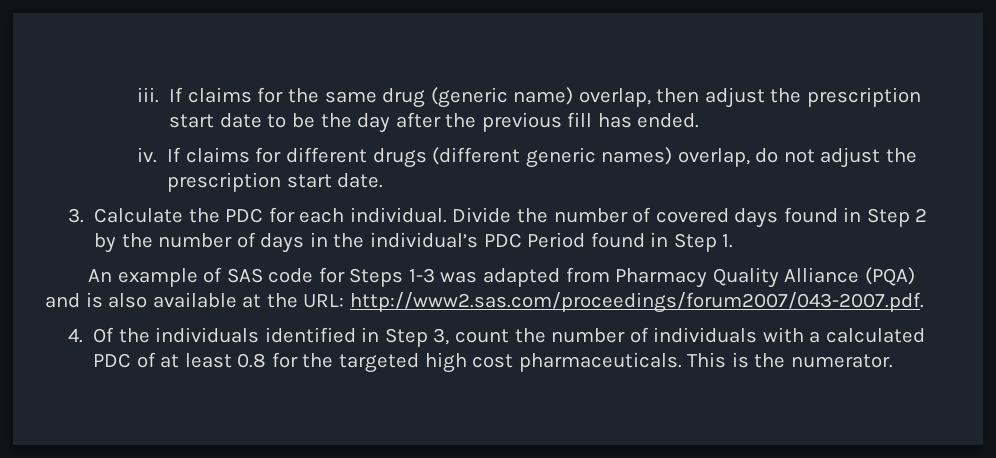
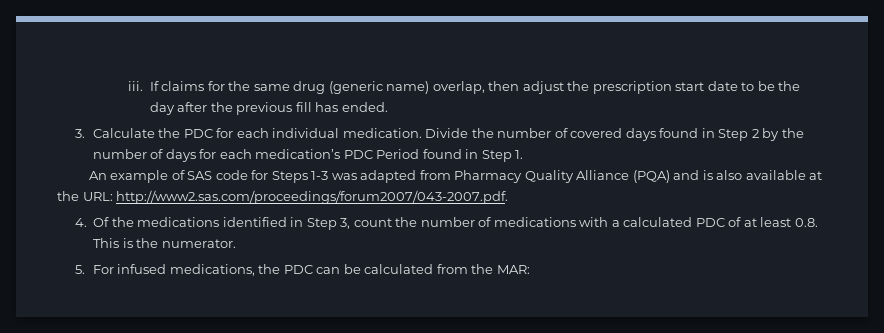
- iv. If claims for different drugs (different generic names) overlap, do not adjust the prescription start date.
- 3. Calculate the PDC for each individual.
+ 3. Calculate the PDC for each individual medication.
- Divide the number of covered days found in Step 2 by the number of days in the individual’s PDC Period found in Step 1.
+ Divide the number of covered days found in Step 2 by the number of days for each medication’s PDC Period found in Step 1.
- 4. Of the individuals identified in Step 3, count the number of individuals with a calculated PDC of at least 0.8 for the targeted high cost pharmaceuticals. This is the numerator.
+ 4. Of the medications identified in Step 3, count the number of medications with a calculated PDC of at least 0.8. This is the numerator.
+ 5. For infused medications, the PDC can be calculated from the MAR:

